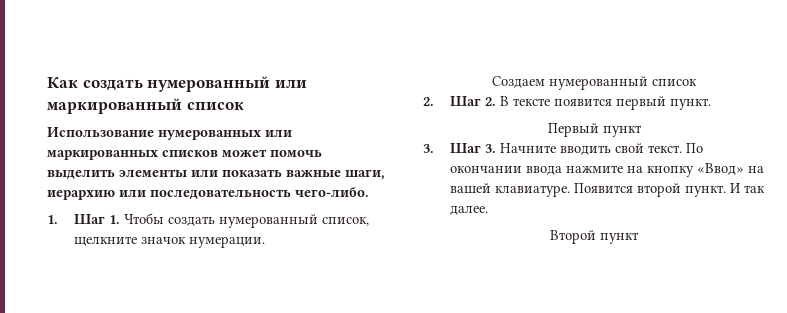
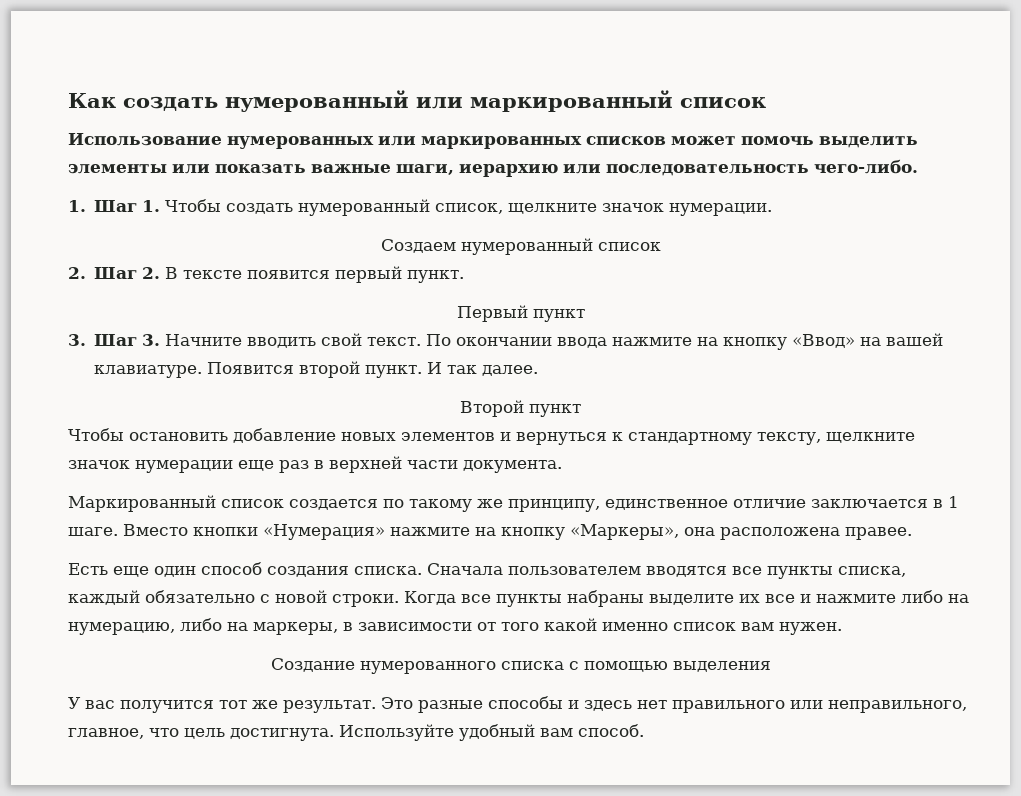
+ Чтобы остановить добавление новых элементов и вернуться к стандартному тексту, щелкните значок нумерации еще раз в верхней части документа.
+ Маркированный список создается по такому же принципу, единственное отличие заключается в 1 шаге. Вместо кнопки «Нумерация» нажмите на кнопку «Маркеры», она расположена правее.
+ Есть еще один способ создания списка. Сначала пользователем вводятся все пункты списка, каждый обязательно с новой строки. Когда все пункты набраны выделите их все и нажмите либо на нумерацию, либо на маркеры, в зависимости от того какой именно список вам нужен.
+ Создание нумерованного списка с помощью выделения
+ У вас получится тот же результат. Это разные способы и здесь нет правильного или неправильного, главное, что цель достигнута. Используйте удобный вам способ.

